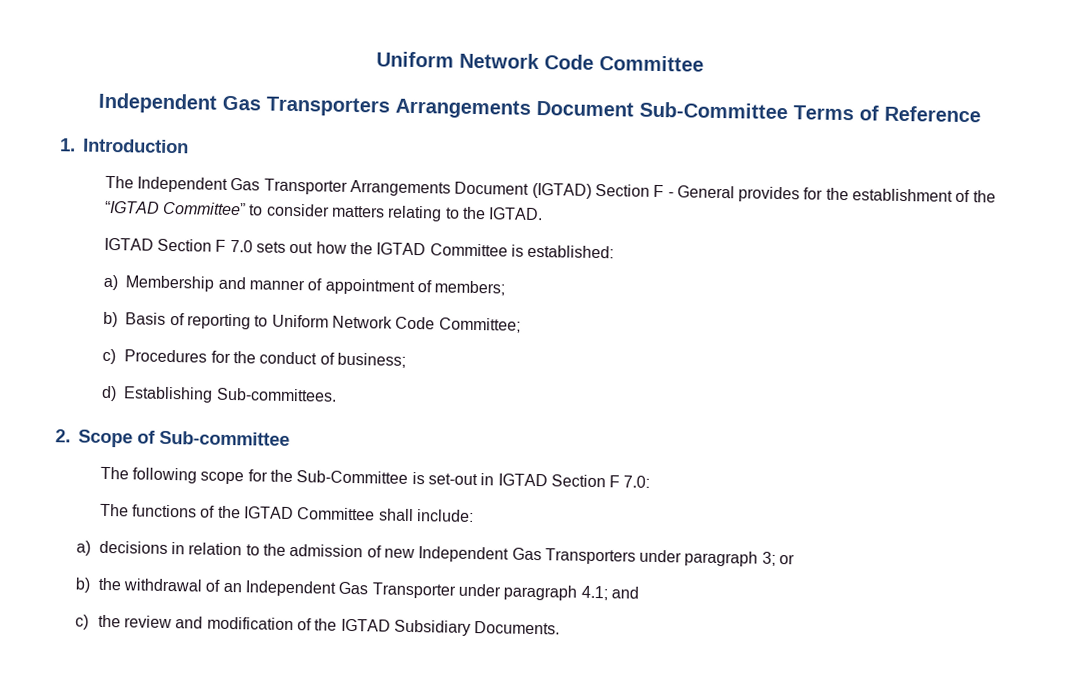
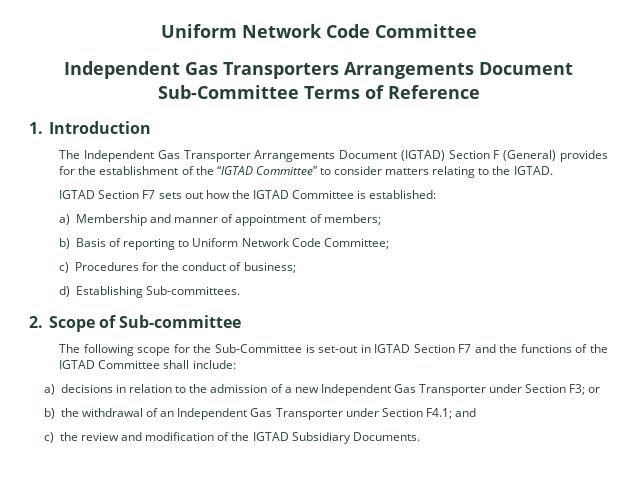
- The Independent Gas Transporter Arrangements Document (IGTAD) Section F - General provides for the establishment of the “IGTAD Committee” to consider matters relating to the IGTAD.
+ The Independent Gas Transporter Arrangements Document (IGTAD) Section F (General) provides for the establishment of the “IGTAD Committee” to consider matters relating to the IGTAD.
- IGTAD Section F 7.0 sets out how the IGTAD Committee is established:
+ IGTAD Section F7 sets out how the IGTAD Committee is established:
- The following scope for the Sub-Committee is set-out in IGTAD Section F 7.0:
- The functions of the IGTAD Committee shall include:
+ The following scope for the Sub-Committee is set-out in IGTAD Section F7 and the functions of the IGTAD Committee shall include:
- a) decisions in relation to the admission of new Independent Gas Transporters under paragraph 3; or
+ a) decisions in relation to the admission of a new Independent Gas Transporter under Section F3; or
- b) the withdrawal of an Independent Gas Transporter under paragraph 4.1; and
+ b) the withdrawal of an Independent Gas Transporter under Section F4.1; and

